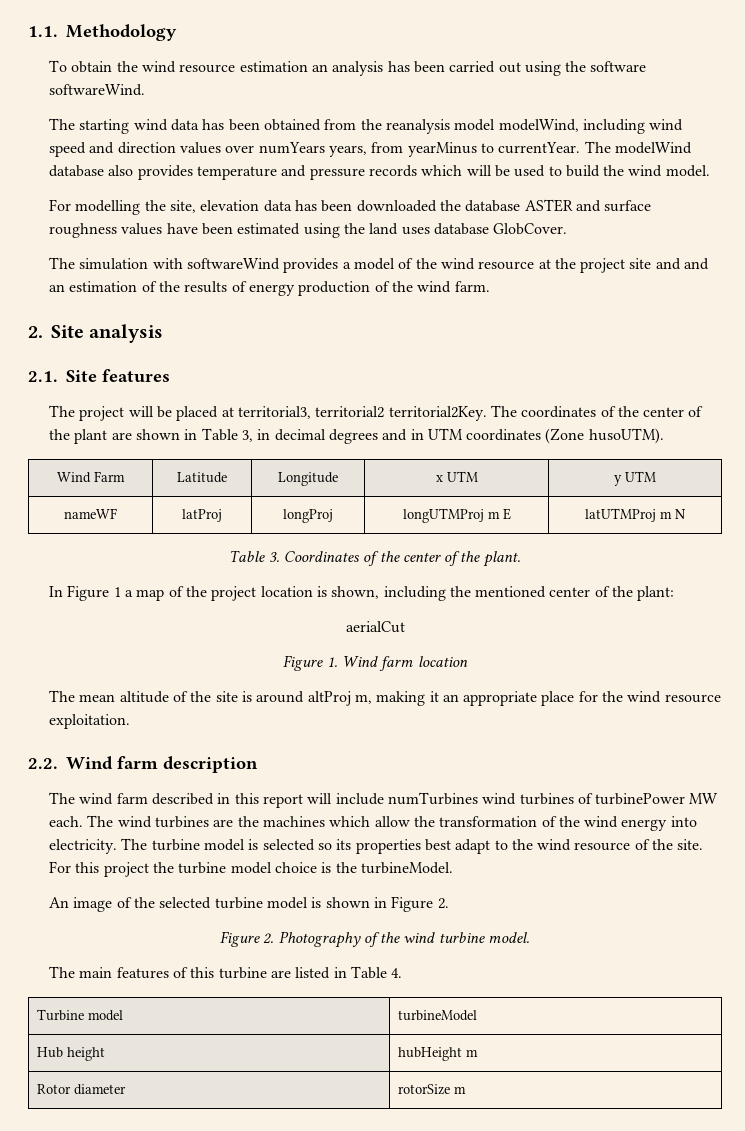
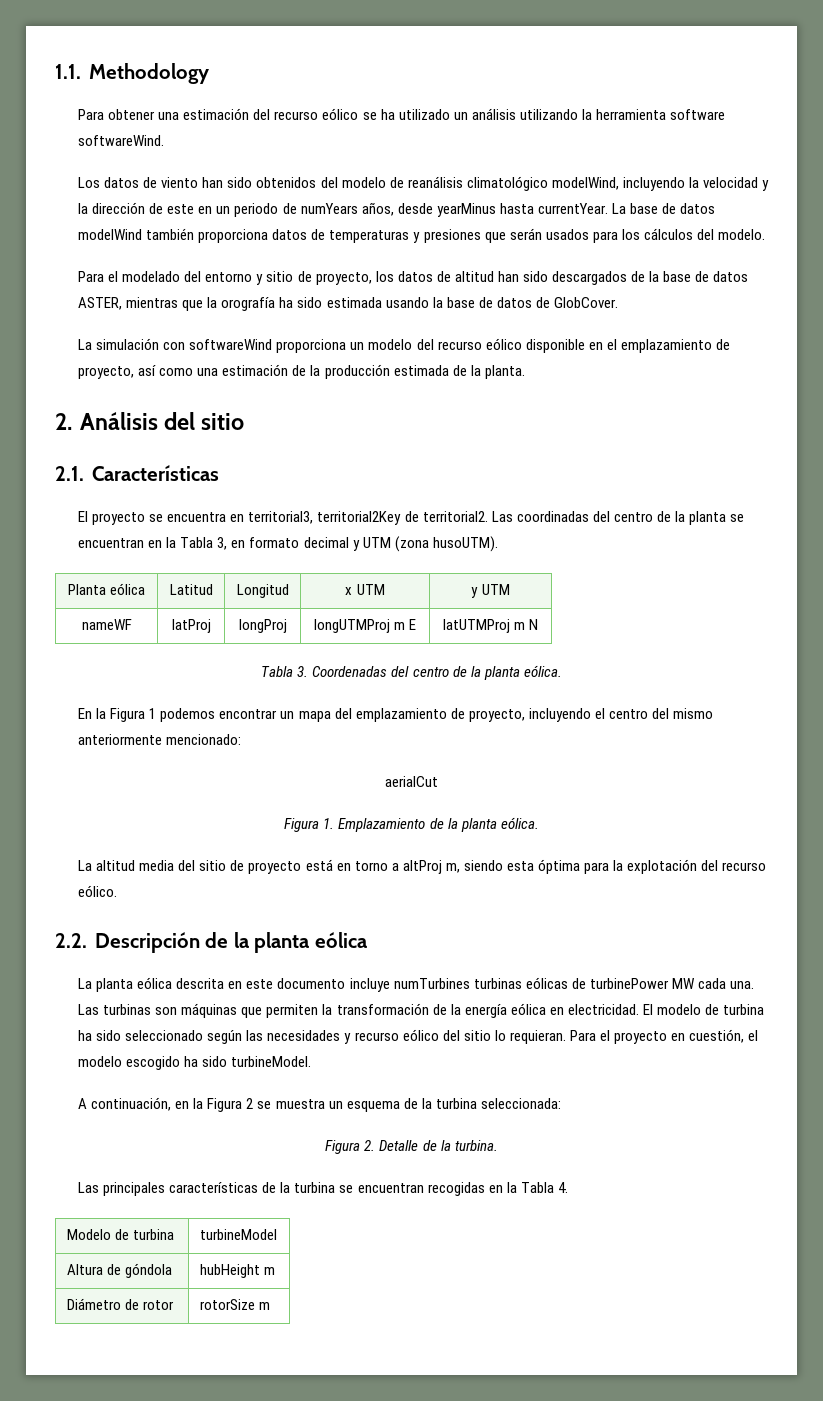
- To obtain the wind resource estimation an analysis has been carried out using the software softwareWind.
- The starting wind data has been obtained from the reanalysis model modelWind, including wind speed and direction values over numYears years, from yearMinus to currentYear. The modelWind database also provides temperature and pressure records which will be used to build the wind model.
- For modelling the site, elevation data has been downloaded the database ASTER and surface roughness values have been estimated using the land uses database GlobCover.
- The simulation with softwareWind provides a model of the wind resource at the project site and and an estimation of the results of energy production of the wind farm.
- 2. Site analysis
- 2.1. Site features
- The project will be placed at territorial3, territorial2 territorial2Key. The coordinates of the center of the plant are shown in Table 3, in decimal degrees and in UTM coordinates (Zone husoUTM).
- Wind Farm | Latitude | Longitude | x UTM | y UTM
+ Para obtener una estimación del recurso eólico se ha utilizado un análisis utilizando la herramienta software softwareWind.
+ Los datos de viento han sido obtenidos del modelo de reanálisis climatológico modelWind, incluyendo la velocidad y la dirección de este en un periodo de numYears años, desde yearMinus hasta currentYear. La base de datos modelWind también proporciona datos de temperaturas y presiones que serán usados para los cálculos del modelo.
+ Para el modelado del entorno y sitio de proyecto, los datos de altitud han sido descargados de la base de datos ASTER, mientras que la orografía ha sido estimada usando la base de datos de GlobCover.
+ La simulación con softwareWind proporciona un modelo del recurso eólico disponible en el emplazamiento de proyecto, así como una estimación de la producción estimada de la planta.
+ 2. Análisis del sitio
+ 2.1. Características
+ El proyecto se encuentra en territorial3, territorial2Key de territorial2. Las coordinadas del centro de la planta se encuentran en la Tabla 3, en formato decimal y UTM (zona husoUTM).
+ Planta eólica | Latitud | Longitud | x UTM | y UTM
- Table 3. Coordinates of the center of the plant.
- In Figure 1 a map of the project location is shown, including the mentioned center of the plant:
+ Tabla 3. Coordenadas del centro de la planta eólica.
+ En la Figura 1 podemos encontrar un mapa del emplazamiento de proyecto, incluyendo el centro del mismo anteriormente mencionado:
  aerialCut
- Figure 1. Wind farm location
- The mean altitude of the site is around altProj m, making it an appropriate place for the wind resource exploitation.
- 2.2. Wind farm description
- The wind farm described in this report will include numTurbines wind turbines of turbinePower MW each. The wind turbines are the machines which allow the transformation of the wind energy into electricity. The turbine model is selected so its properties best adapt to the wind resource of the site. For this project the turbine model choice is the turbineModel.
- An image of the selected turbine model is shown in Figure 2.
- Figure 2. Photography of the wind turbine model.
- The main features of this turbine are listed in Table 4.
- Turbine model | turbineModel
- Hub height | hubHeight m
+ Figura 1. Emplazamiento de la planta eólica.
+ La altitud media del sitio de proyecto está en torno a altProj m, siendo esta óptima para la explotación del recurso eólico.
+ 2.2. Descripción de la planta eólica
+ La planta eólica descrita en este documento incluye numTurbines turbinas eólicas de turbinePower MW cada una. Las turbinas son máquinas que permiten la transformación de la energía eólica en electricidad. El modelo de turbina ha sido seleccionado según las necesidades y recurso eólico del sitio lo requieran. Para el proyecto en cuestión, el modelo escogido ha sido turbineModel.
+ A continuación, en la Figura 2 se muestra un esquema de la turbina seleccionada:
+ Figura 2. Detalle de la turbina.
+ Las principales características de la turbina se encuentran recogidas en la Tabla 4.
+ Modelo de turbina | turbineModel
+ Altura de góndola | hubHeight m
- Rotor diameter | rotorSize m
+ Diámetro de rotor | rotorSize m

